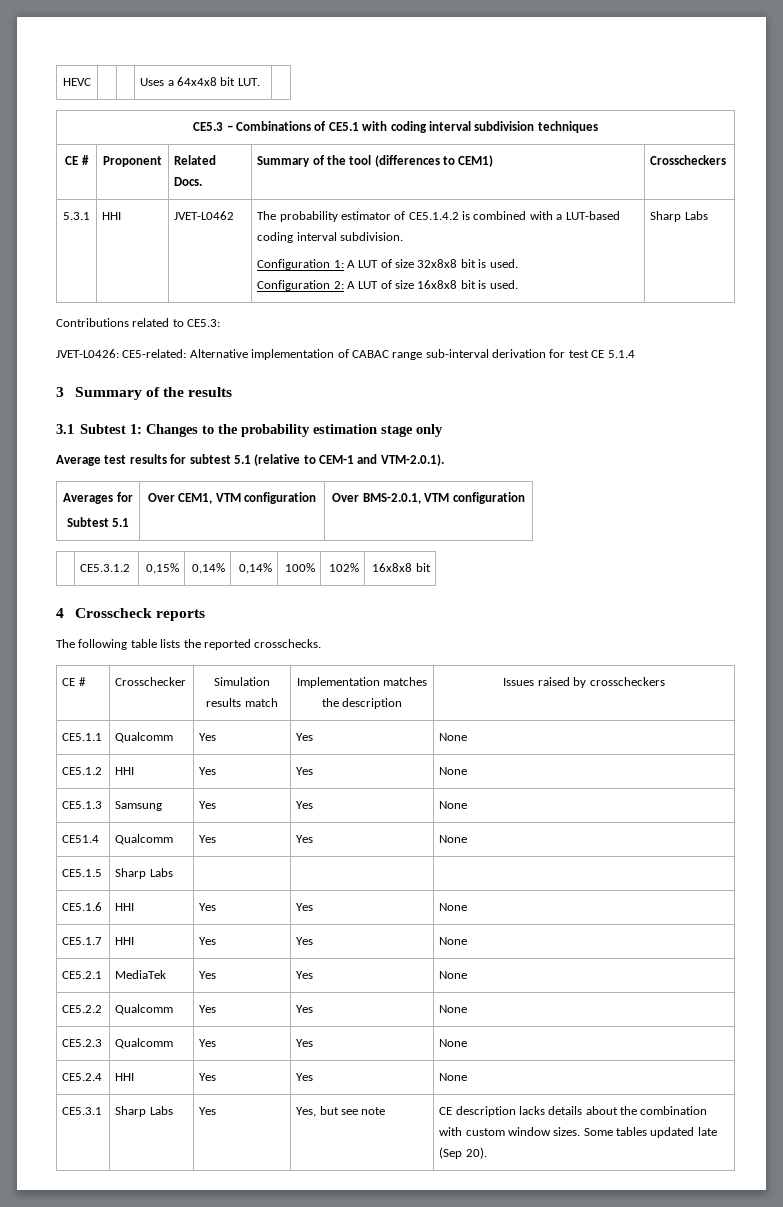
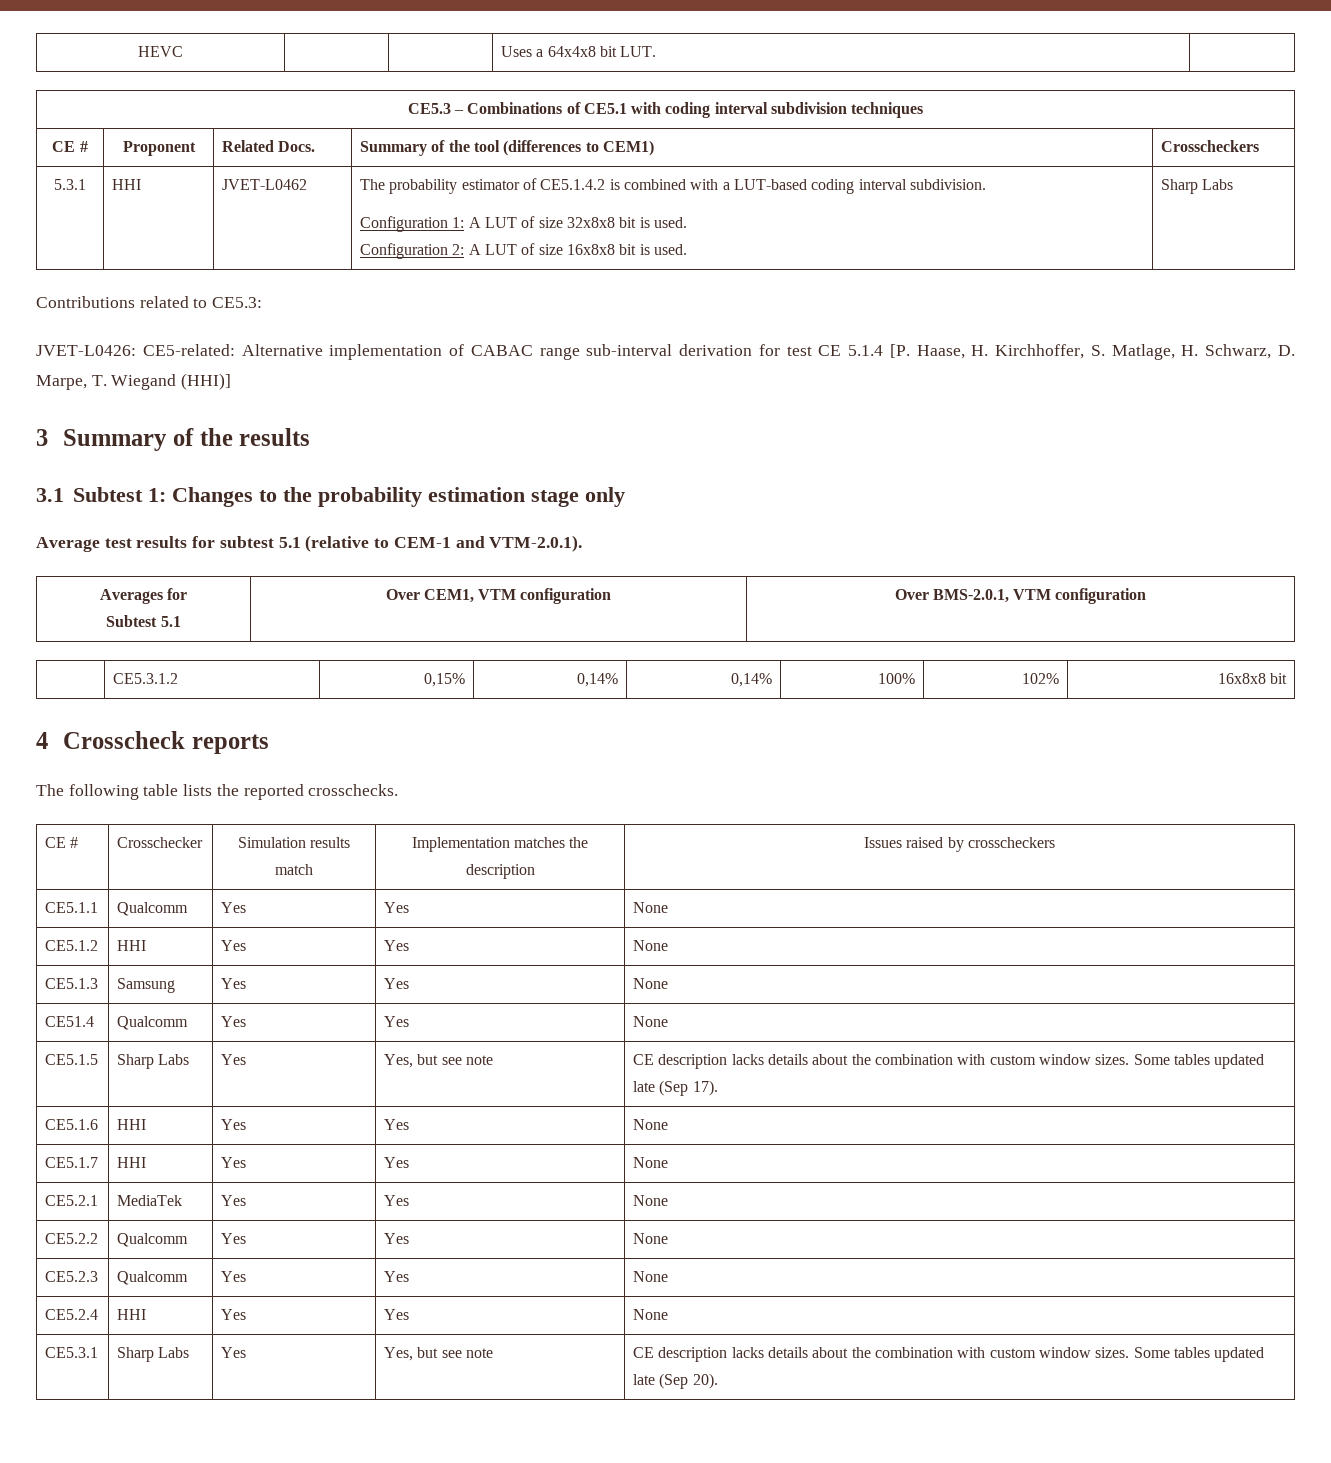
- JVET-L0426: CE5-related: Alternative implementation of CABAC range sub-interval derivation for test CE 5.1.4
+ JVET-L0426: CE5-related: Alternative implementation of CABAC range sub-interval derivation for test CE 5.1.4 [P. Haase, H. Kirchhoffer, S. Matlage, H. Schwarz, D. Marpe, T. Wiegand (HHI)]
- CE5.1.5 | Sharp Labs | | |
+ CE5.1.5 | Sharp Labs | Yes | Yes, but see note | CE description lacks details about the combination with custom window sizes. Some tables updated late (Sep 17).

